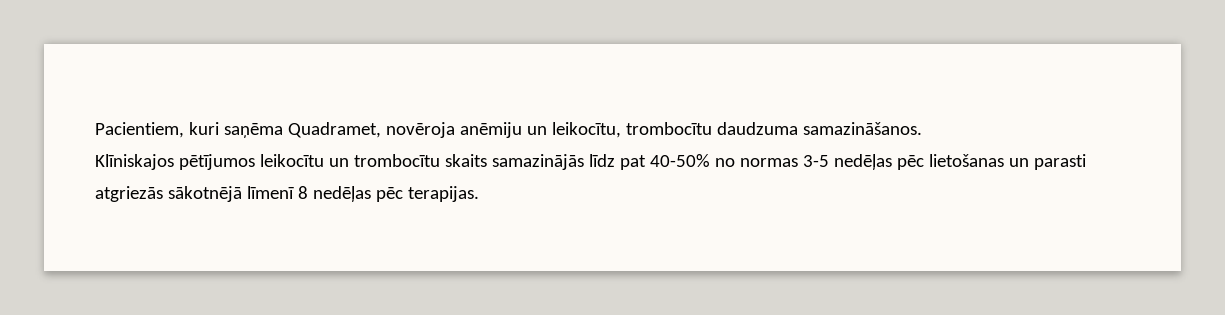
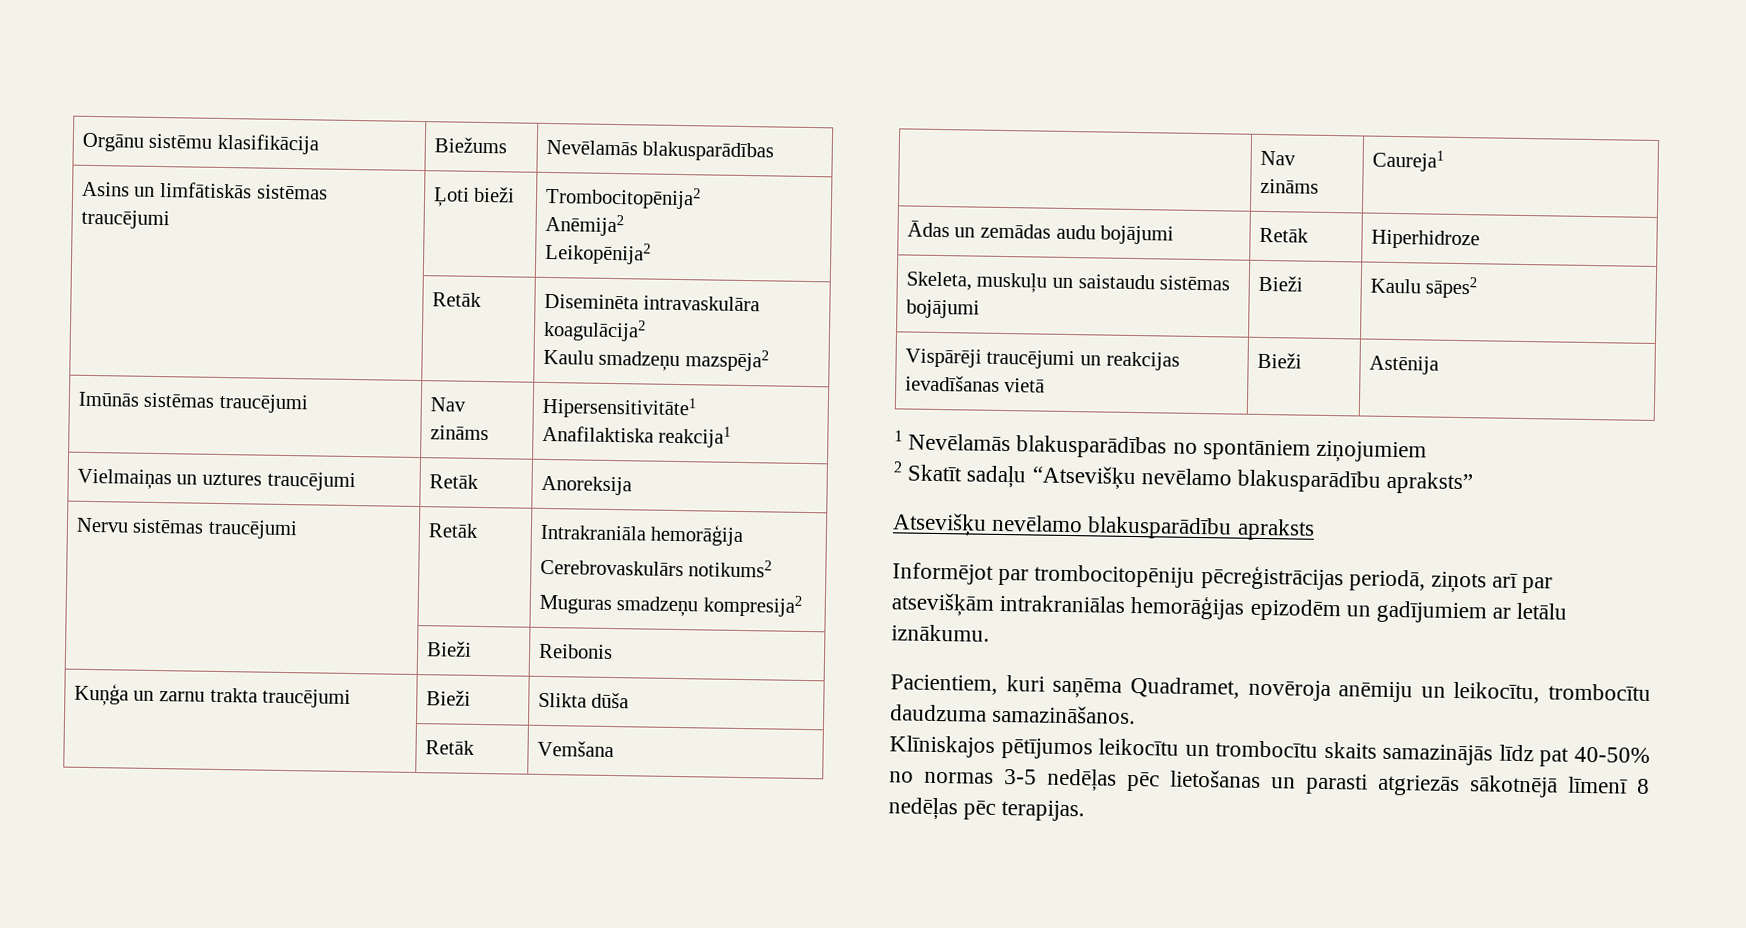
+ Orgānu sistēmu klasifikācija | Biežums | Nevēlamās blakusparādības
+ Asins un limfātiskās sistēmas traucējumi | Ļoti bieži | Trombocitopēnija2
+ Anēmija2
+ Leikopēnija2
+ | Retāk | Diseminēta intravaskulāra koagulācija2
+ Kaulu smadzeņu mazspēja2
+ Imūnās sistēmas traucējumi | Nav zināms | Hipersensitivitāte1
+ Anafilaktiska reakcija1
+ Vielmaiņas un uztures traucējumi | Retāk | Anoreksija
+ Nervu sistēmas traucējumi | Retāk | Intrakraniāla hemorāģija
+ Cerebrovaskulārs notikums2
+ Muguras smadzeņu kompresija2
+ | Bieži | Reibonis
+ Kuņģa un zarnu trakta traucējumi | Bieži | Slikta dūša
+ | Retāk | Vemšana
+ | Nav zināms | Caureja1
+ Ādas un zemādas audu bojājumi | Retāk | Hiperhidroze
+ Skeleta, muskuļu un saistaudu sistēmas bojājumi | Bieži | Kaulu sāpes2
+ Vispārēji traucējumi un reakcijas ievadīšanas vietā | Bieži | Astēnija
+ 1 Nevēlamās blakusparādības no spontāniem ziņojumiem
+ 2 Skatīt sadaļu “Atsevišķu nevēlamo blakusparādību apraksts”
+ Atsevišķu nevēlamo blakusparādību apraksts
+ Informējot par trombocitopēniju pēcreģistrācijas periodā, ziņots arī par atsevišķām intrakraniālas hemorāģijas epizodēm un gadījumiem ar letālu iznākumu.

